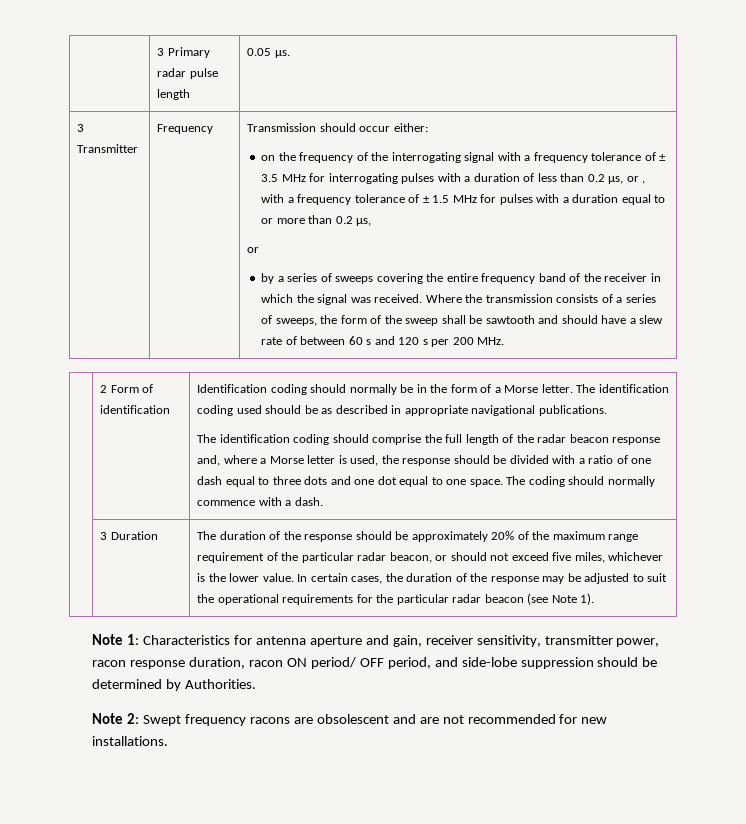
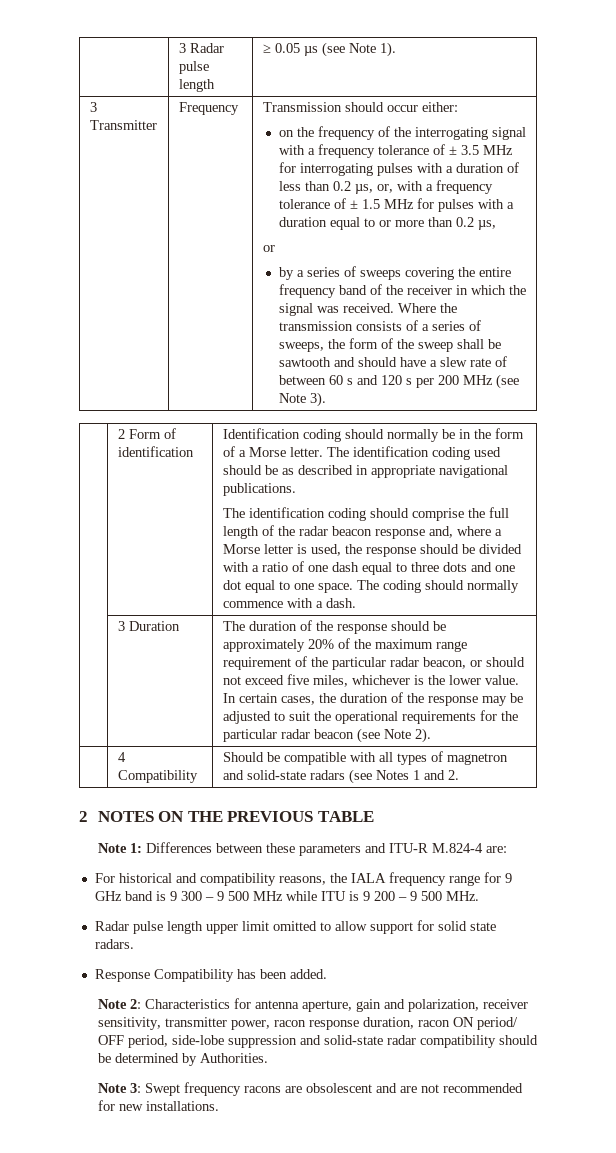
- | 3 Primary radar pulse length | 0.05 µs.
+ | 3 Radar pulse length | ≥ 0.05 µs (see Note 1).
- on the frequency of the interrogating signal with a frequency tolerance of ± 3.5 MHz for interrogating pulses with a duration of less than 0.2 µs, or , with a frequency tolerance of ± 1.5 MHz for pulses with a duration equal to or more than 0.2 µs,
+ on the frequency of the interrogating signal with a frequency tolerance of ± 3.5 MHz for interrogating pulses with a duration of less than 0.2 µs, or, with a frequency tolerance of ± 1.5 MHz for pulses with a duration equal to or more than 0.2 µs,
- Where the transmission consists of a series of sweeps, the form of the sweep shall be sawtooth and should have a slew rate of between 60 s and 120 s per 200 MHz.
+ Where the transmission consists of a series of sweeps, the form of the sweep shall be sawtooth and should have a slew rate of between 60 s and 120 s per 200 MHz (see Note 3).
- In certain cases, the duration of the response may be adjusted to suit the operational requirements for the particular radar beacon (see Note 1).
- Note 1: Characteristics for antenna aperture and gain, receiver sensitivity, transmitter power, racon response duration, racon ON period/ OFF period, and side-lobe suppression should be determined by Authorities.
+ In certain cases, the duration of the response may be adjusted to suit the operational requirements for the particular radar beacon (see Note 2).
+ | 4 Compatibility | Should be compatible with all types of magnetron and solid-state radars (see Notes 1 and 2.
+ 2 NOTES ON THE PREVIOUS TABLE
+ Note 1: Differences between these parameters and ITU-R M.824-4 are:
+ For historical and compatibility reasons, the IALA frequency range for 9 GHz band is 9 300 – 9 500 MHz while ITU is 9 200 – 9 500 MHz.
+ Radar pulse length upper limit omitted to allow support for solid state radars.
+ Response Compatibility has been added.
+ Note 2: Characteristics for antenna aperture, gain and polarization, receiver sensitivity, transmitter power, racon response duration, racon ON period/ OFF period, side-lobe suppression and solid-state radar compatibility should be determined by Authorities.
- Note 2: Swept frequency racons are obsolescent and are not recommended for new installations.
+ Note 3: Swept frequency racons are obsolescent and are not recommended for new installations.

